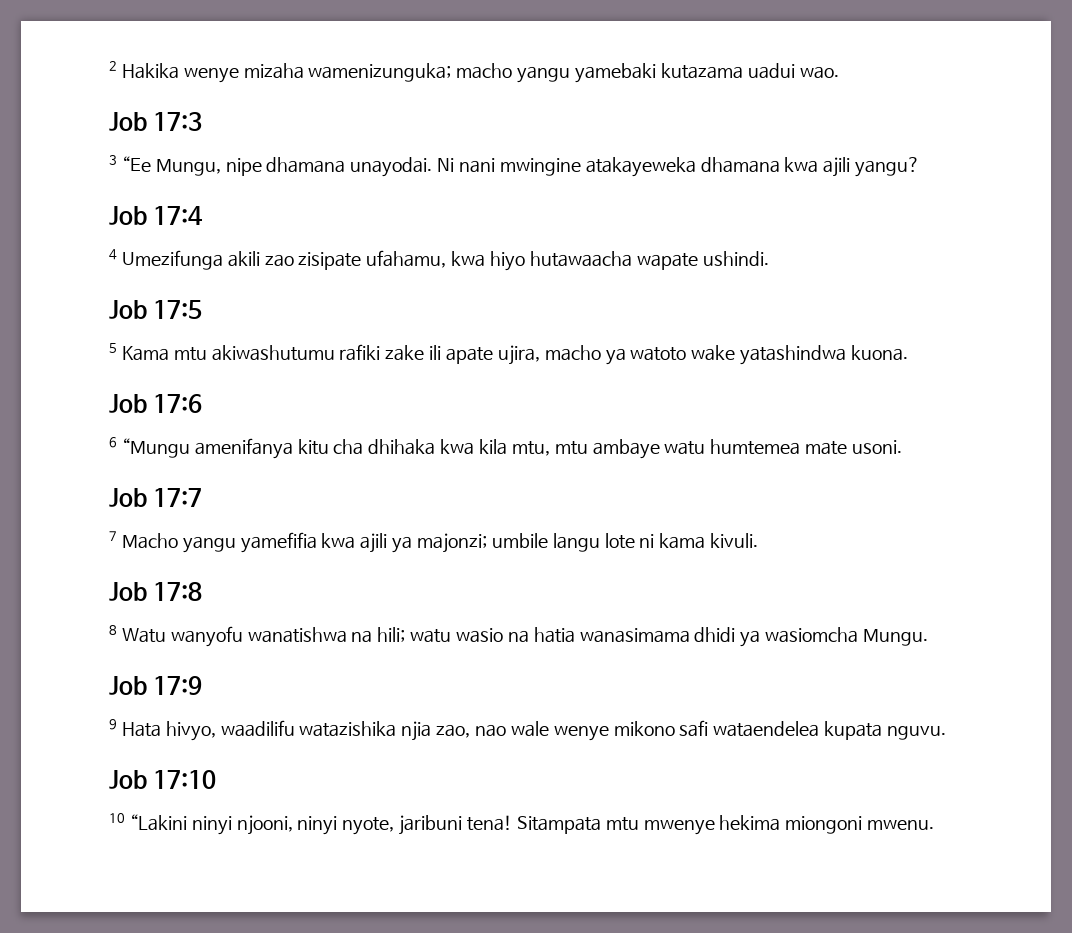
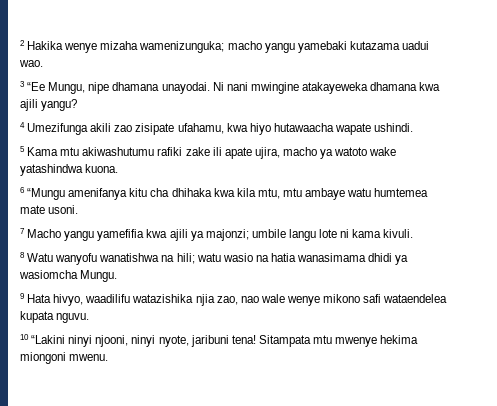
- Job 17:3
- Job 17:4
- Job 17:5
- Job 17:6
- Job 17:7
- Job 17:8
- Job 17:9
- Job 17:10

